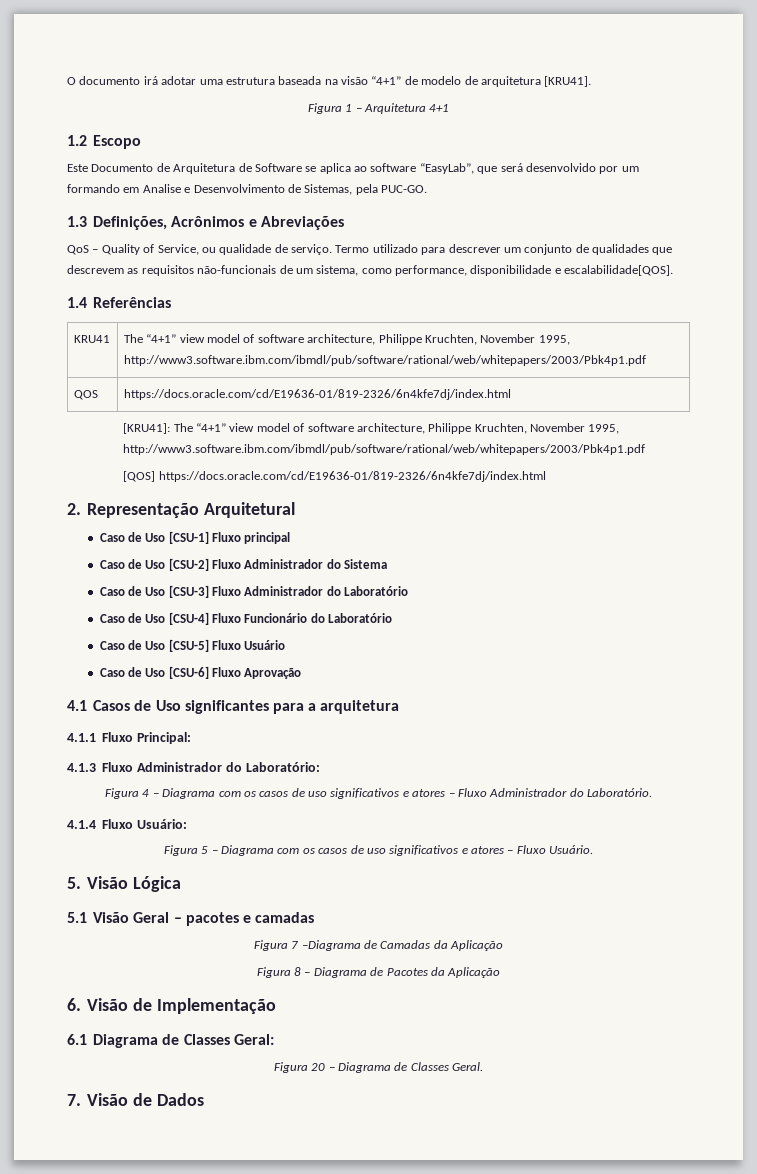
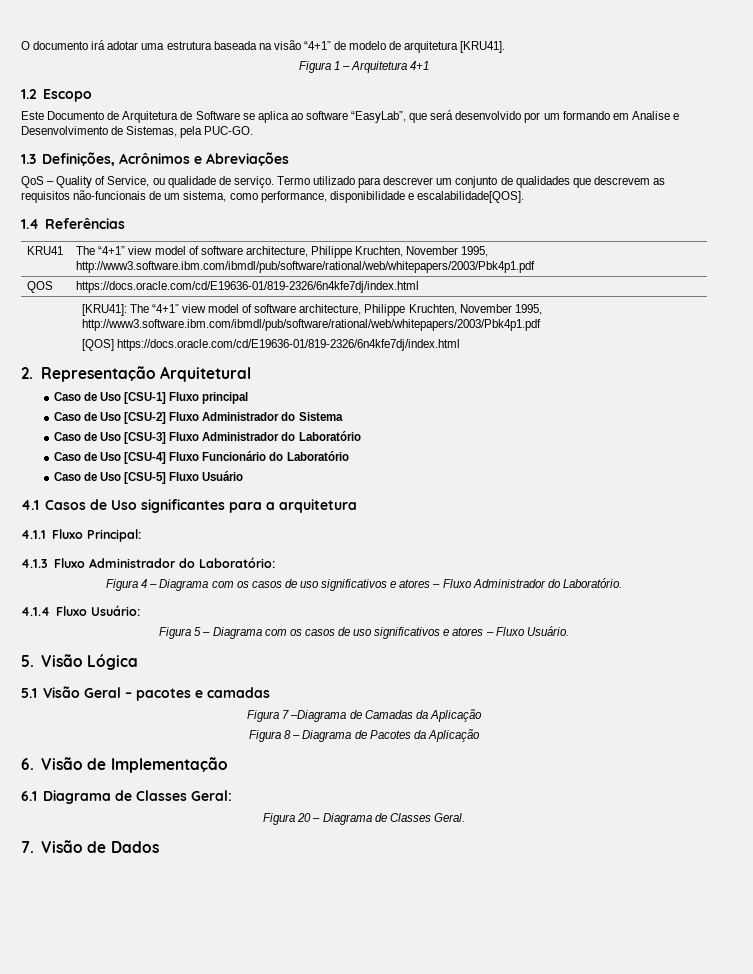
- Caso de Uso [CSU-6] Fluxo Aprovação

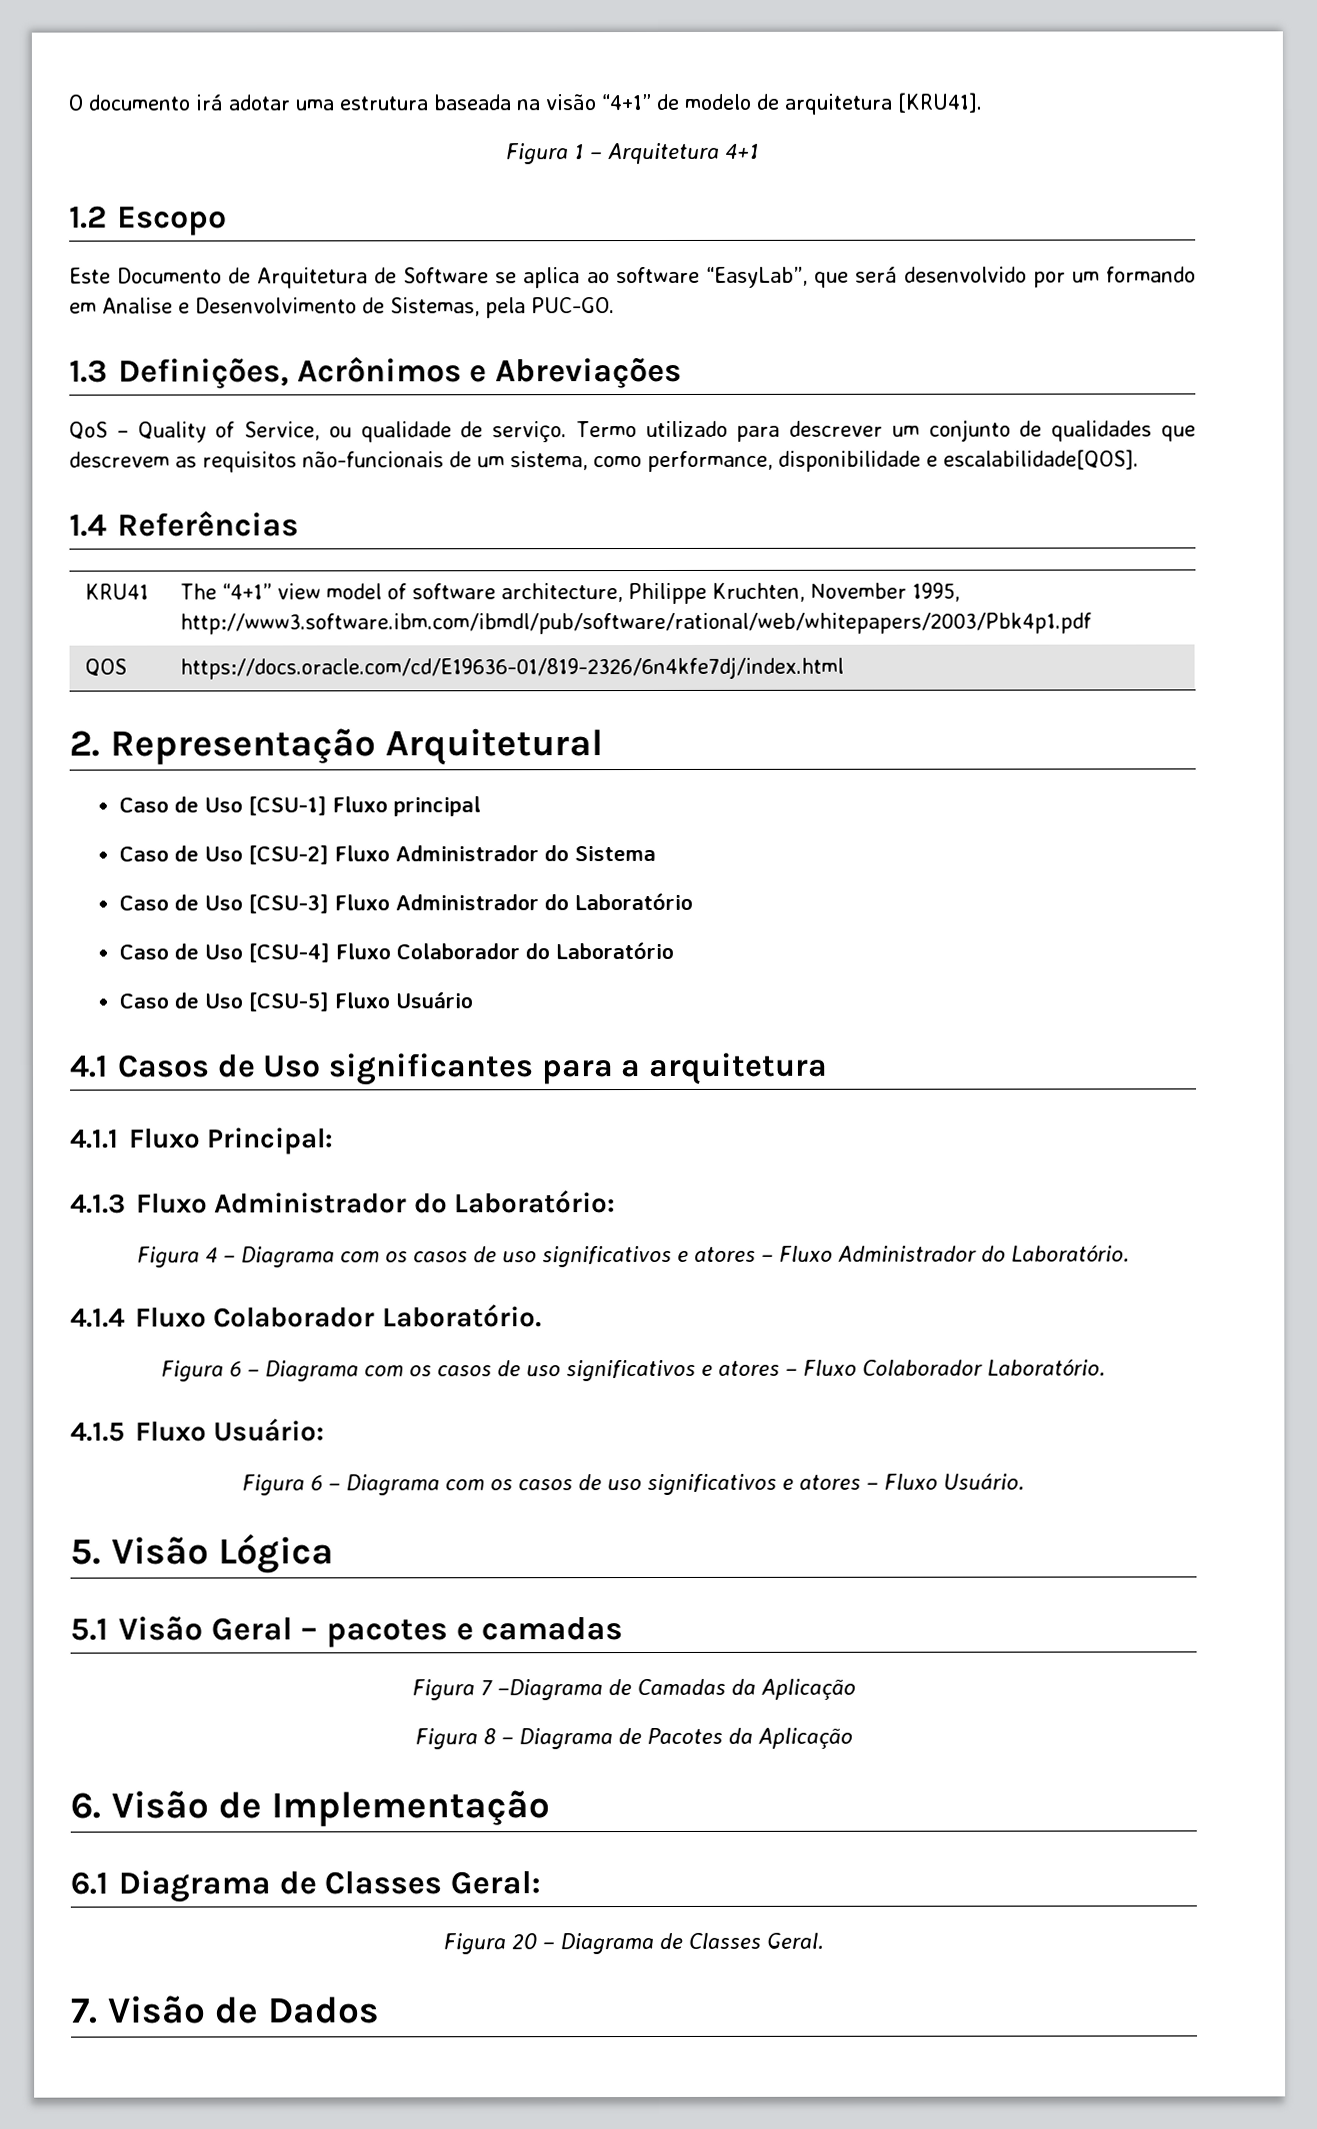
- [KRU41]: The “4+1” view model of software architecture, Philippe Kruchten, November 1995, http://www3.software.ibm.com/ibmdl/pub/software/rational/web/whitepapers/2003/Pbk4p1.pdf
- [QOS] https://docs.oracle.com/cd/E19636-01/819-2326/6n4kfe7dj/index.html
- Caso de Uso [CSU-4] Fluxo Funcionário do Laboratório
+ Caso de Uso [CSU-4] Fluxo Colaborador do Laboratório
- 4.1.4 Fluxo Usuário:
+ 4.1.4 Fluxo Colaborador Laboratório.
+ Figura 6 – Diagrama com os casos de uso significativos e atores – Fluxo Colaborador Laboratório.
+ 4.1.5 Fluxo Usuário:
- Figura 5 – Diagrama com os casos de uso significativos e atores – Fluxo Usuário.
+ Figura 6 – Diagrama com os casos de uso significativos e atores – Fluxo Usuário.

